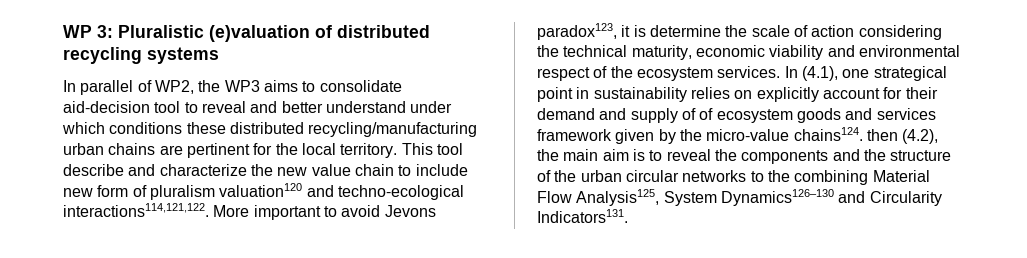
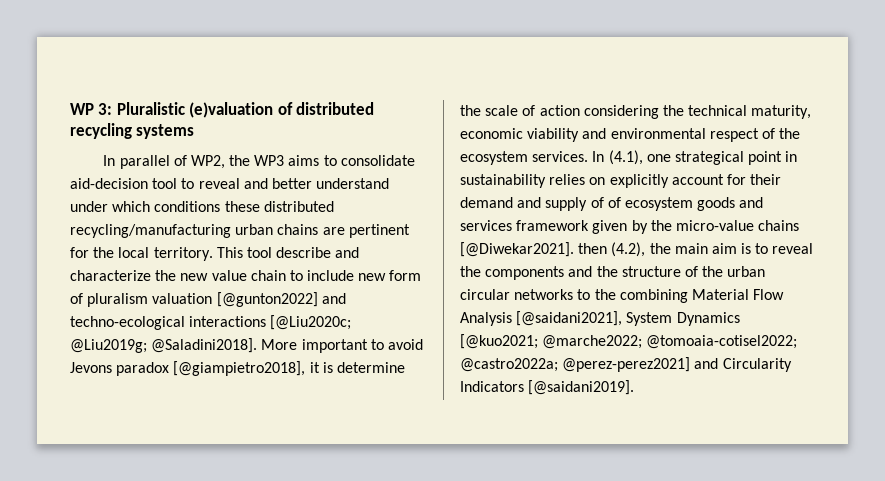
- This tool describe and characterize the new value chain to include new form of pluralism valuation120 and techno-ecological interactions114,121,122.
+ This tool describe and characterize the new value chain to include new form of pluralism valuation [@gunton2022] and techno-ecological interactions [@Liu2020c; @Liu2019g; @Saladini2018].
- More important to avoid Jevons paradox123, it is determine the scale of action considering the technical maturity, economic viability and environmental respect of the ecosystem services.
+ More important to avoid Jevons paradox [@giampietro2018], it is determine the scale of action considering the technical maturity, economic viability and environmental respect of the ecosystem services.
- In (4.1), one strategical point in sustainability relies on explicitly account for their demand and supply of of ecosystem goods and services framework given by the micro-value chains124. then (4.2), the main aim is to reveal the components and the structure of the urban circular networks to the combining Material Flow Analysis125, System Dynamics126–130 and Circularity Indicators131.
+ In (4.1), one strategical point in sustainability relies on explicitly account for their demand and supply of of ecosystem goods and services framework given by the micro-value chains [@Diwekar2021]. then (4.2), the main aim is to reveal the components and the structure of the urban circular networks to the combining Material Flow Analysis [@saidani2021], System Dynamics [@kuo2021; @marche2022; @tomoaia-cotisel2022; @castro2022a; @perez-perez2021] and Circularity Indicators [@saidani2019].

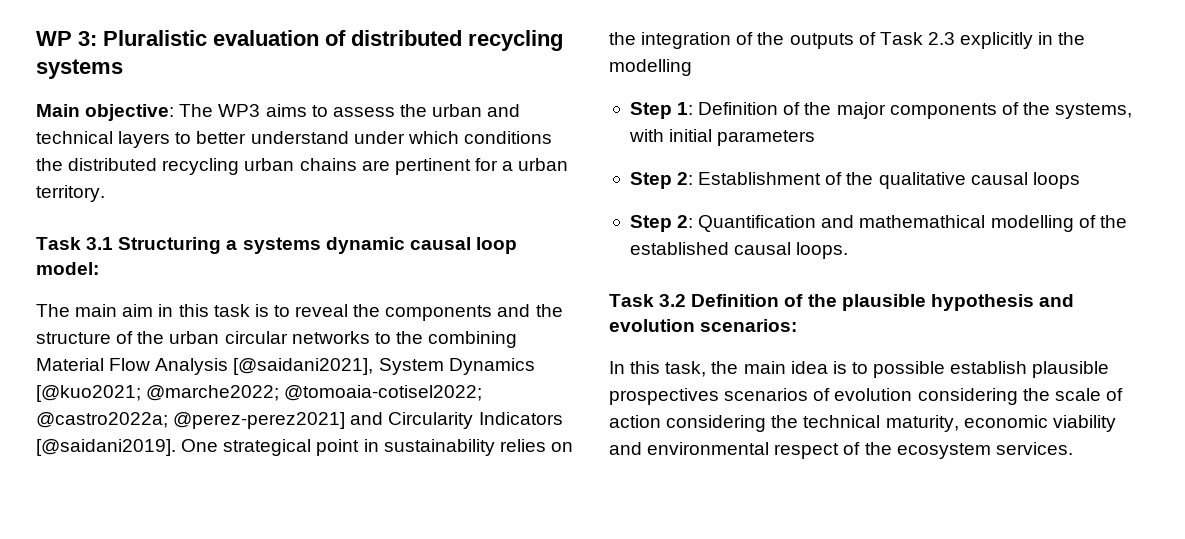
- WP 3: Pluralistic (e)valuation of distributed recycling systems
+ WP 3: Pluralistic evaluation of distributed recycling systems
- In parallel of WP2, the WP3 aims to consolidate aid-decision tool to reveal and better understand under which conditions these distributed recycling/manufacturing urban chains are pertinent for the local territory. This tool describe and characterize the new value chain to include new form of pluralism valuation [@gunton2022] and techno-ecological interactions [@Liu2020c; @Liu2019g; @Saladini2018]. More important to avoid Jevons paradox [@giampietro2018], it is determine the scale of action considering the technical maturity, economic viability and environmental respect of the ecosystem services. In (4.1), one strategical point in sustainability relies on explicitly account for their demand and supply of of ecosystem goods and services framework given by the micro-value chains [@Diwekar2021]. then (4.2), the main aim is to reveal the components and the structure of the urban circular networks to the combining Material Flow Analysis [@saidani2021], System Dynamics [@kuo2021; @marche2022; @tomoaia-cotisel2022; @castro2022a; @perez-perez2021] and Circularity Indicators [@saidani2019].
+ Main objective: The WP3 aims to assess the urban and technical layers to better understand under which conditions the distributed recycling urban chains are pertinent for a urban territory.
+ Task 3.1 Structuring a systems dynamic causal loop model:
+ The main aim in this task is to reveal the components and the structure of the urban circular networks to the combining Material Flow Analysis [@saidani2021], System Dynamics [@kuo2021; @marche2022; @tomoaia-cotisel2022; @castro2022a; @perez-perez2021] and Circularity Indicators [@saidani2019].
+ One strategical point in sustainability relies on the integration of the outputs of Task 2.3 explicitly in the modelling
+ Step 1: Definition of the major components of the systems, with initial parameters
+ Step 2: Establishment of the qualitative causal loops
+ Step 2: Quantification and mathemathical modelling of the established causal loops.
+ Task 3.2 Definition of the plausible hypothesis and evolution scenarios:
+ In this task, the main idea is to possible establish plausible prospectives scenarios of evolution considering the scale of action considering the technical maturity, economic viability and environmental respect of the ecosystem services.

